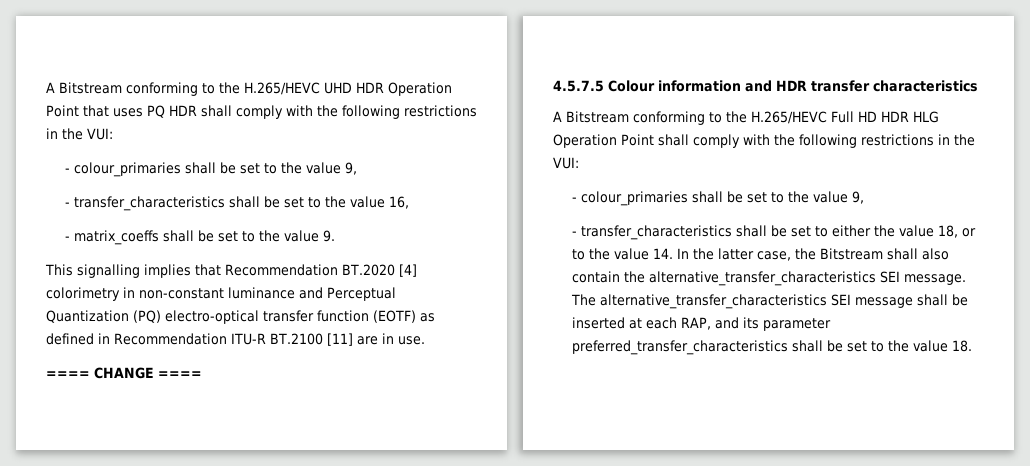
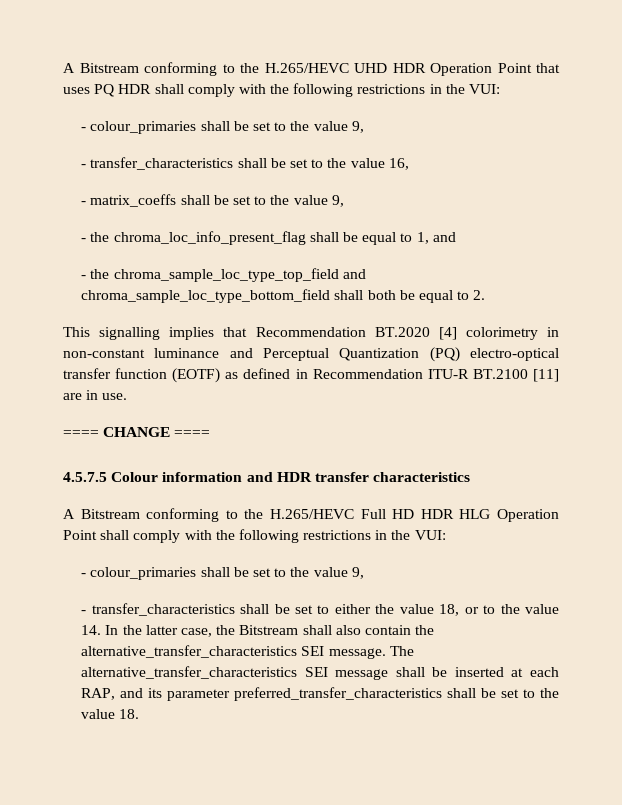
- - matrix_coeffs shall be set to the value 9.
+ - matrix_coeffs shall be set to the value 9,
+ - the chroma_loc_info_present_flag shall be equal to 1, and
+ - the chroma_sample_loc_type_top_field and chroma_sample_loc_type_bottom_field shall both be equal to 2.

